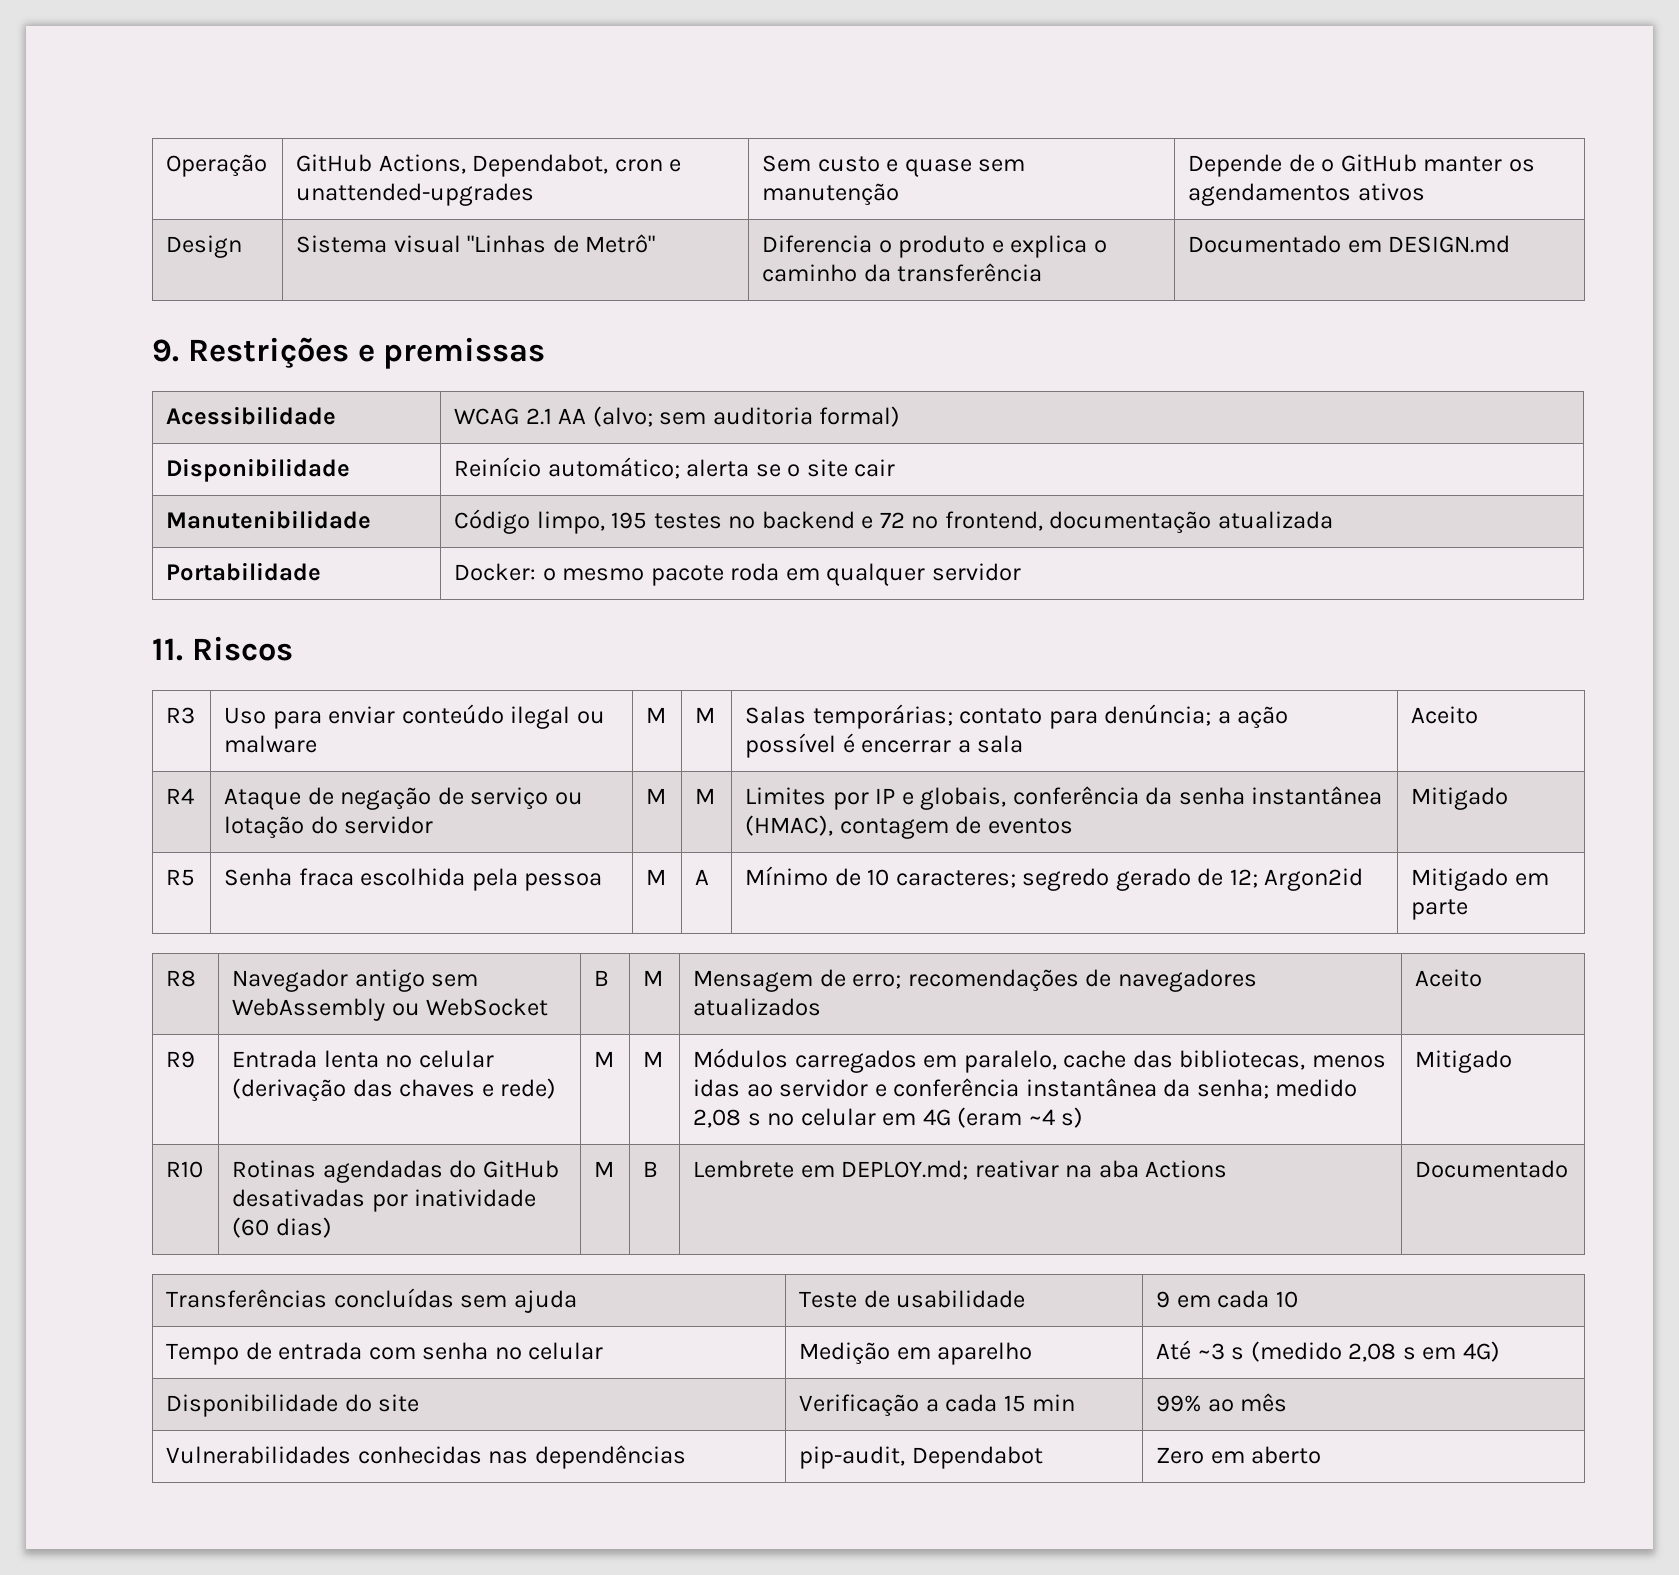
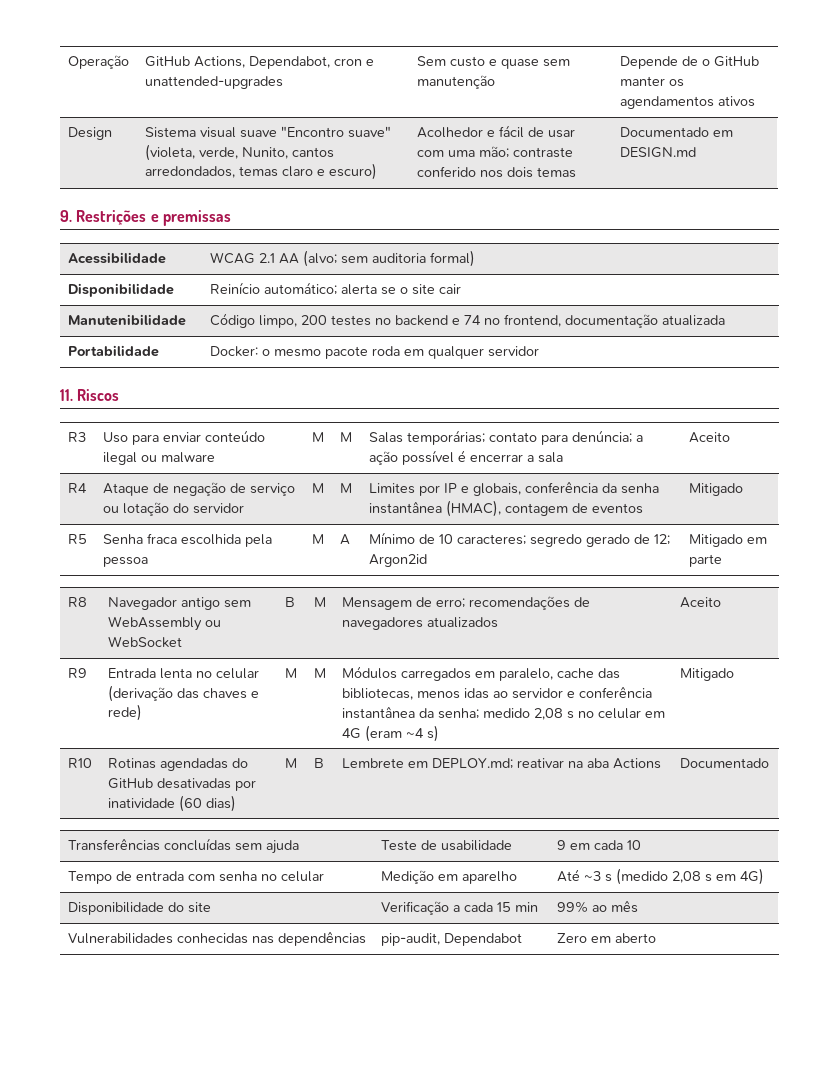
- Design | Sistema visual "Linhas de Metrô" | Diferencia o produto e explica o caminho da transferência | Documentado em DESIGN.md
+ Design | Sistema visual suave "Encontro suave" (violeta, verde, Nunito, cantos arredondados, temas claro e escuro) | Acolhedor e fácil de usar com uma mão; contraste conferido nos dois temas | Documentado em DESIGN.md
- Manutenibilidade | Código limpo, 195 testes no backend e 72 no frontend, documentação atualizada
+ Manutenibilidade | Código limpo, 200 testes no backend e 74 no frontend, documentação atualizada

